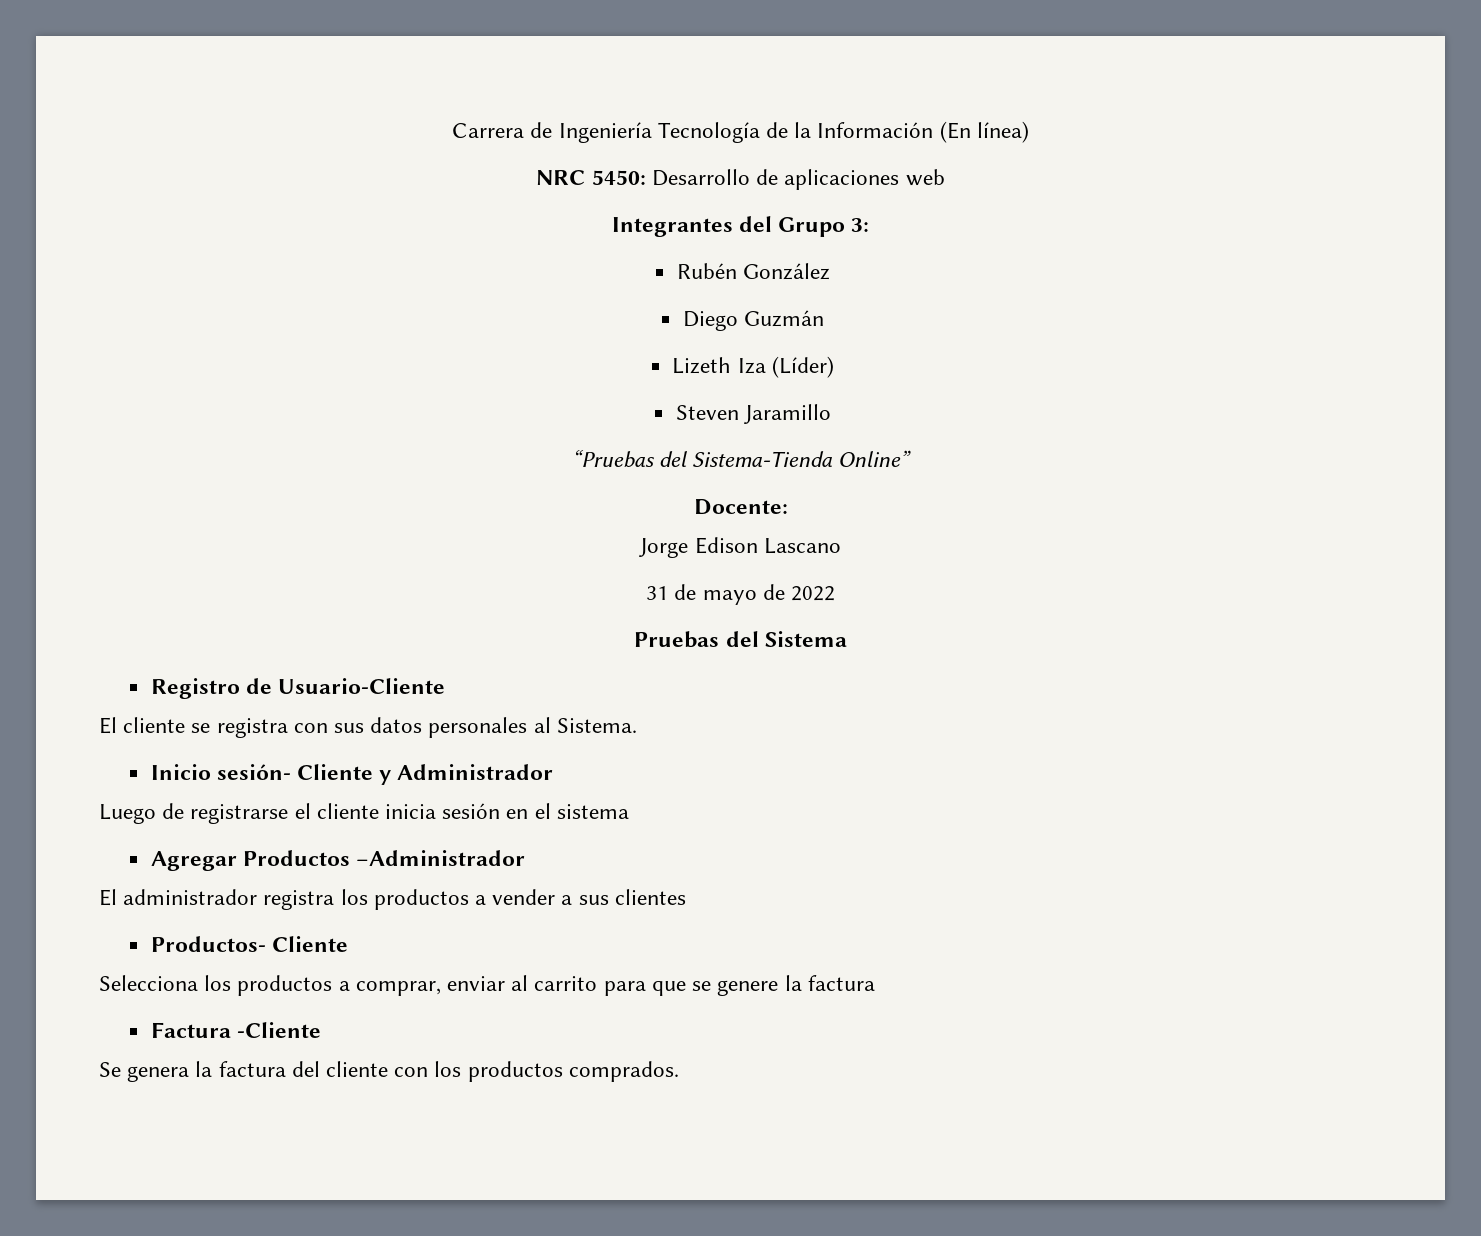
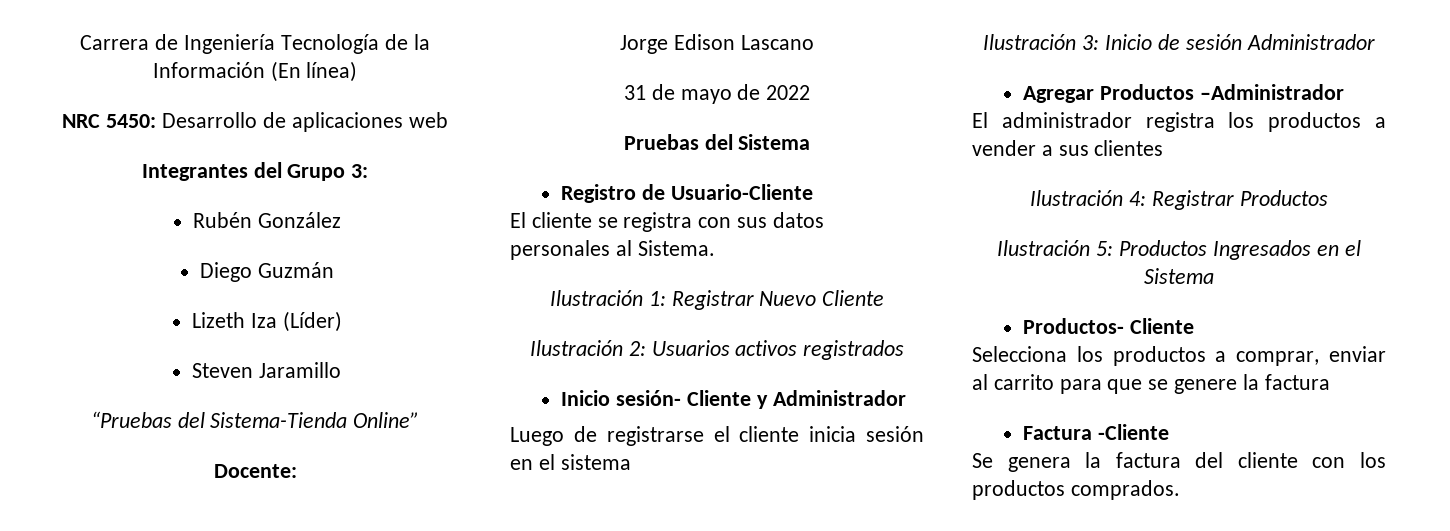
+ Ilustración 1: Registrar Nuevo Cliente
+ Ilustración 2: Usuarios activos registrados
+ Ilustración 3: Inicio de sesión Administrador
+ Ilustración 4: Registrar Productos
+ Ilustración 5: Productos Ingresados en el Sistema

